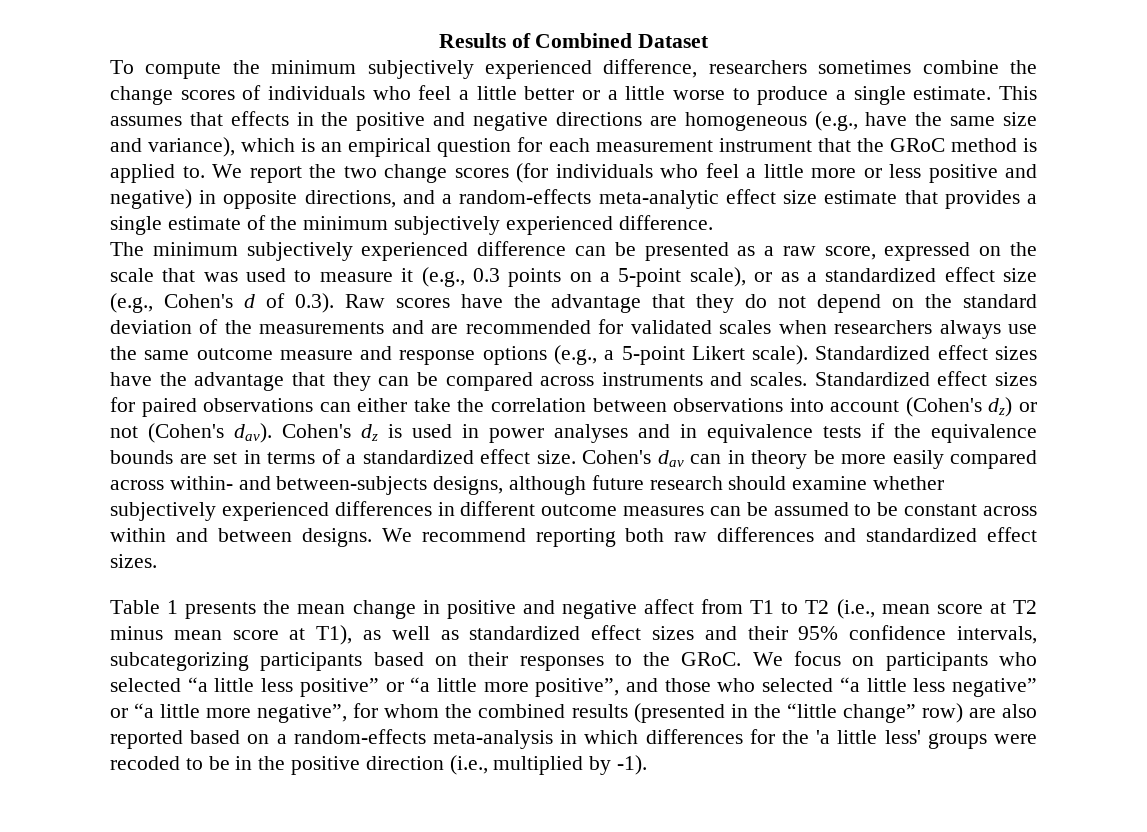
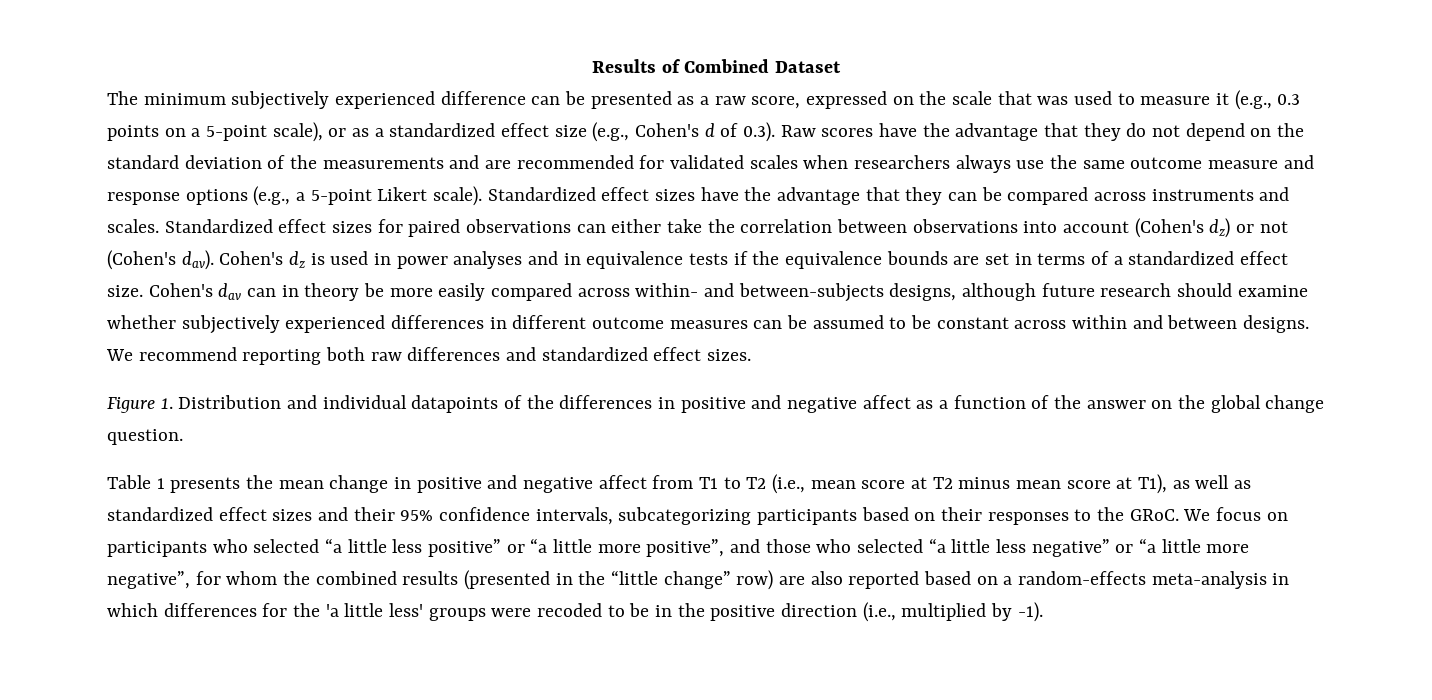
- To compute the minimum subjectively experienced difference, researchers sometimes combine the change scores of individuals who feel a little better or a little worse to produce a single estimate. This assumes that effects in the positive and negative directions are homogeneous (e.g., have the same size and variance), which is an empirical question for each measurement instrument that the GRoC method is applied to. We report the two change scores (for individuals who feel a little more or less positive and negative) in opposite directions, and a random-effects meta-analytic effect size estimate that provides a single estimate of the minimum subjectively experienced difference.
+ Figure 1. Distribution and individual datapoints of the differences in positive and negative affect as a function of the answer on the global change question.

